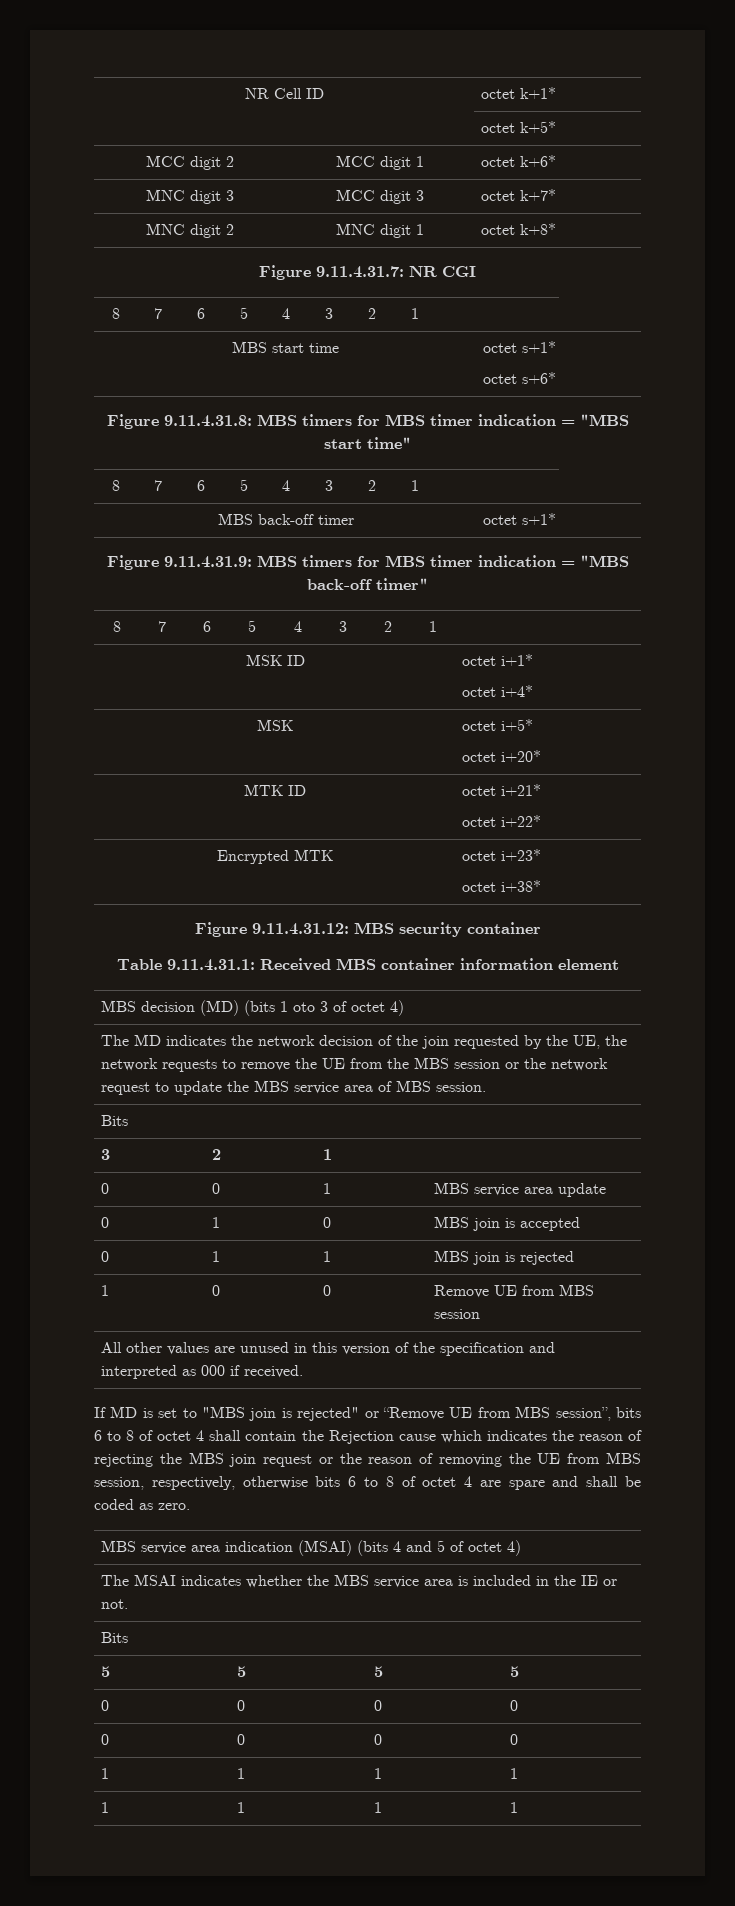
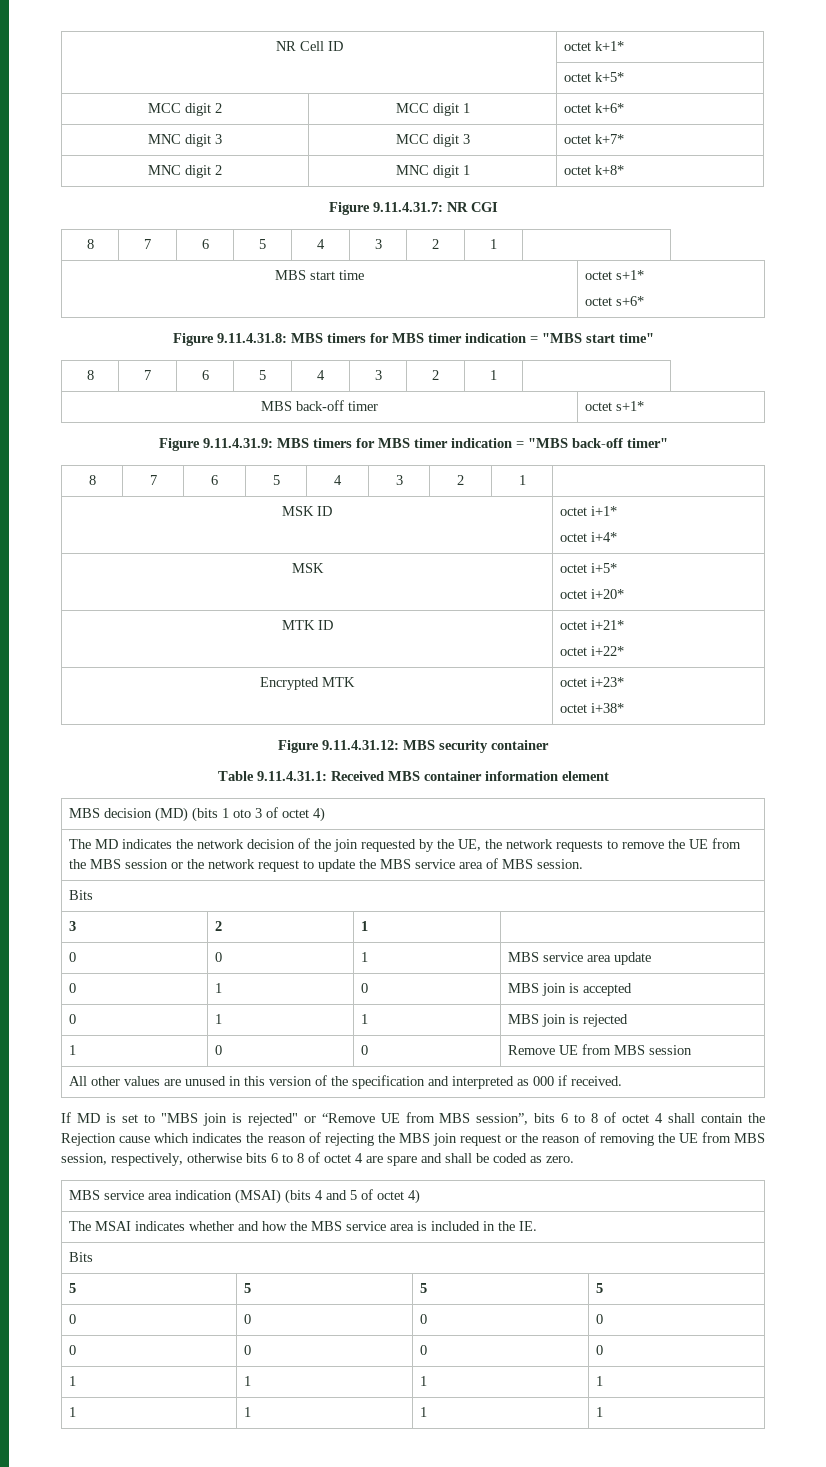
- The MSAI indicates whether the MBS service area is included in the IE or not.
+ The MSAI indicates whether and how the MBS service area is included in the IE.

